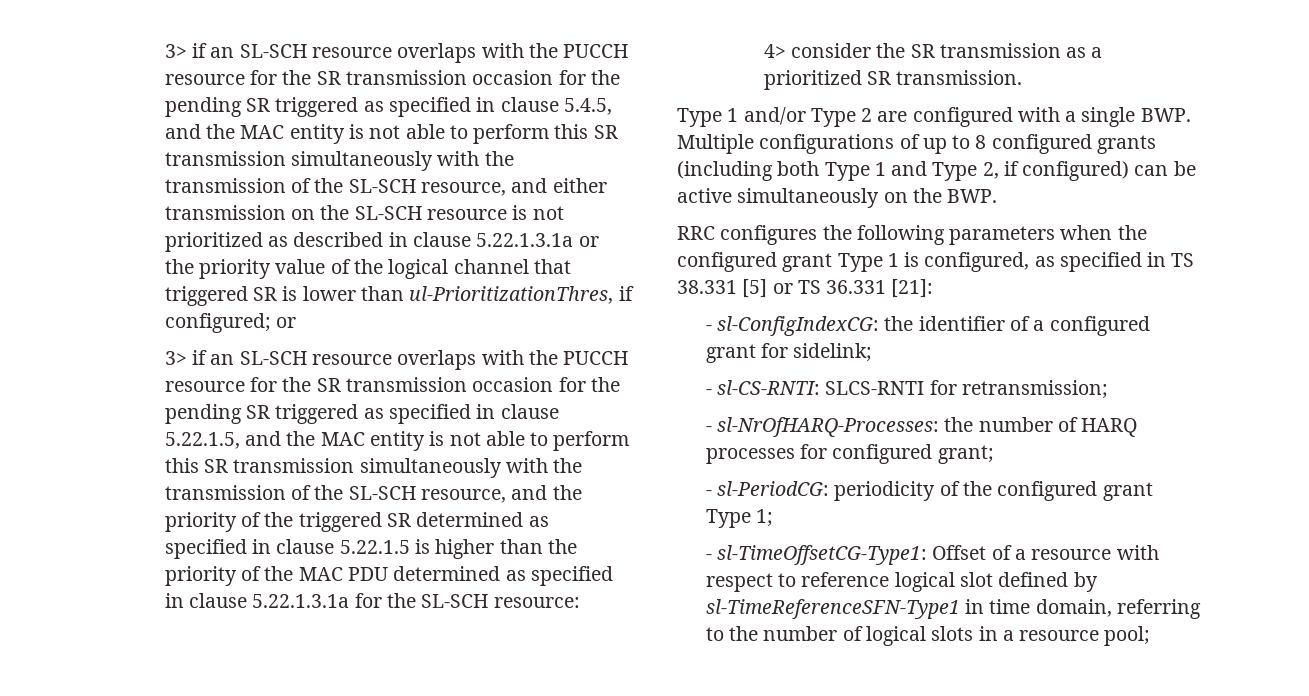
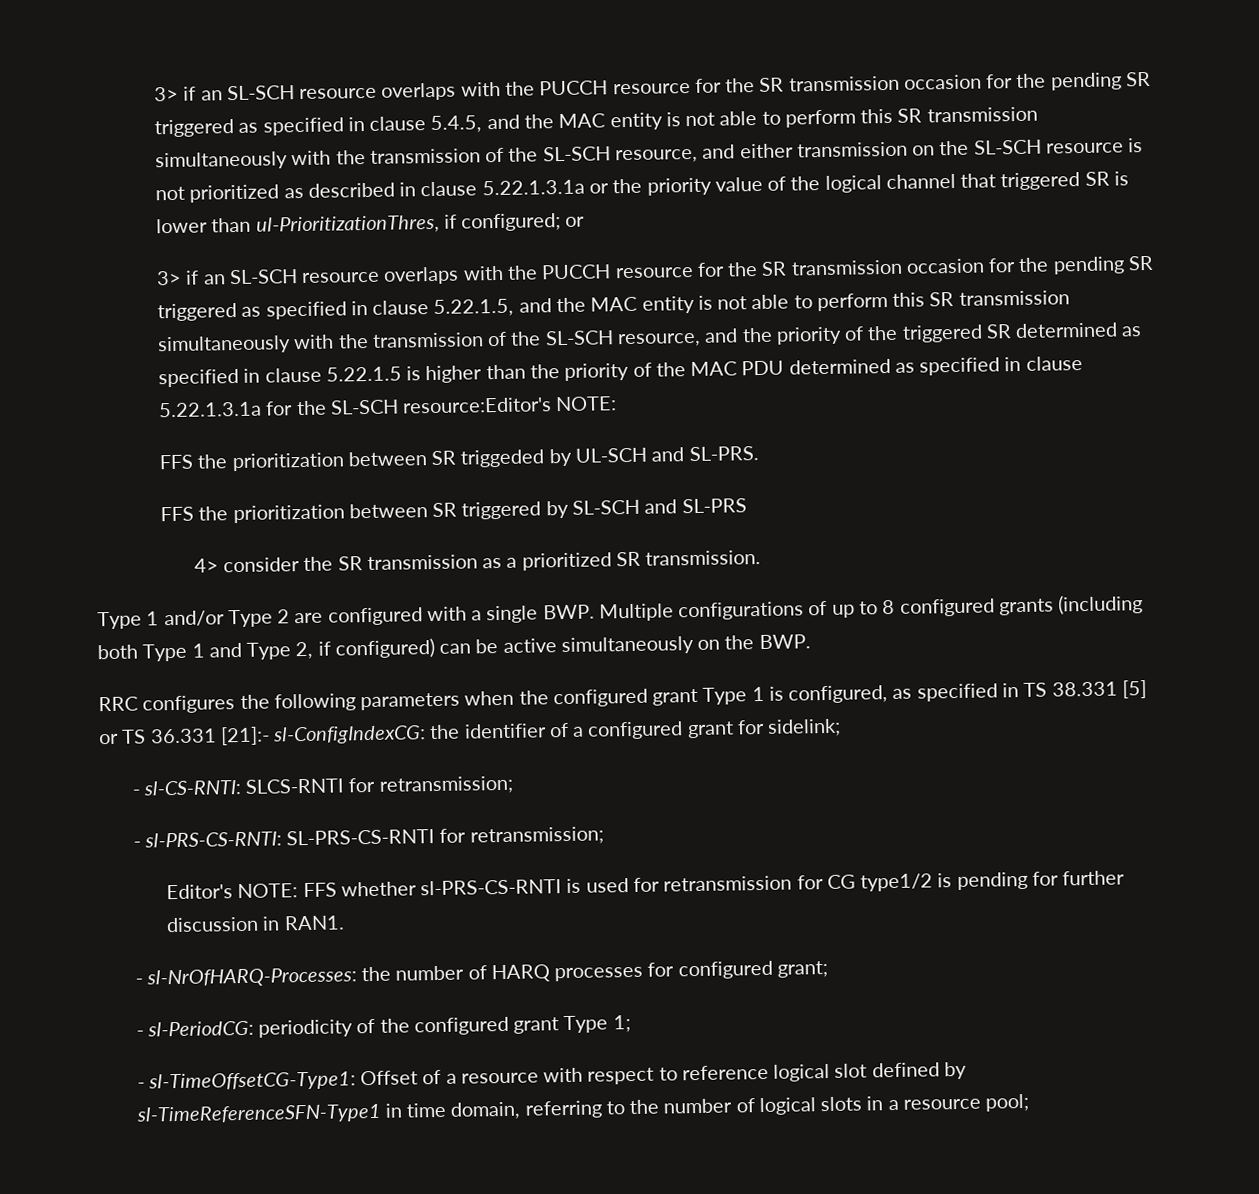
- 3> if an SL-SCH resource overlaps with the PUCCH resource for the SR transmission occasion for the pending SR triggered as specified in clause 5.22.1.5, and the MAC entity is not able to perform this SR transmission simultaneously with the transmission of the SL-SCH resource, and the priority of the triggered SR determined as specified in clause 5.22.1.5 is higher than the priority of the MAC PDU determined as specified in clause 5.22.1.3.1a for the SL-SCH resource:
+ 3> if an SL-SCH resource overlaps with the PUCCH resource for the SR transmission occasion for the pending SR triggered as specified in clause 5.22.1.5, and the MAC entity is not able to perform this SR transmission simultaneously with the transmission of the SL-SCH resource, and the priority of the triggered SR determined as specified in clause 5.22.1.5 is higher than the priority of the MAC PDU determined as specified in clause 5.22.1.3.1a for the SL-SCH resource:Editor's NOTE:
+ FFS the prioritization between SR triggeded by UL-SCH and SL-PRS.
+ FFS the prioritization between SR triggered by SL-SCH and SL-PRS
- RRC configures the following parameters when the configured grant Type 1 is configured, as specified in TS 38.331 [5] or TS 36.331 [21]:
- - sl-ConfigIndexCG: the identifier of a configured grant for sidelink;
+ RRC configures the following parameters when the configured grant Type 1 is configured, as specified in TS 38.331 [5] or TS 36.331 [21]:- sl-ConfigIndexCG: the identifier of a configured grant for sidelink;
+ - sl-PRS-CS-RNTI: SL-PRS-CS-RNTI for retransmission;
+ Editor's NOTE: FFS whether sl-PRS-CS-RNTI is used for retransmission for CG type1/2 is pending for further discussion in RAN1.

